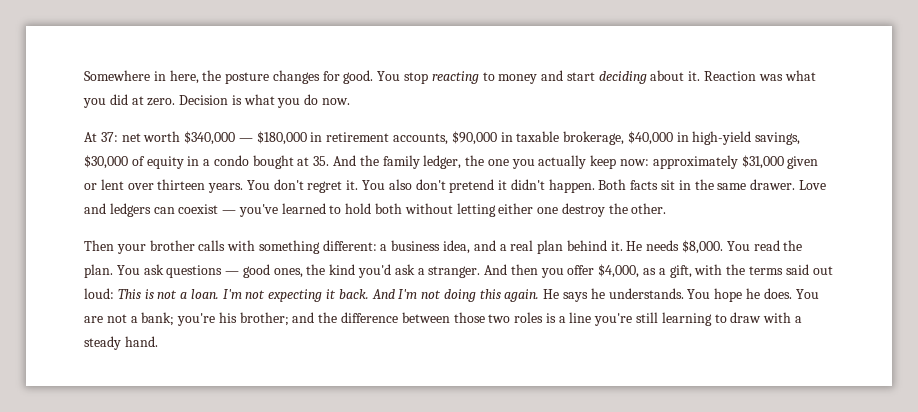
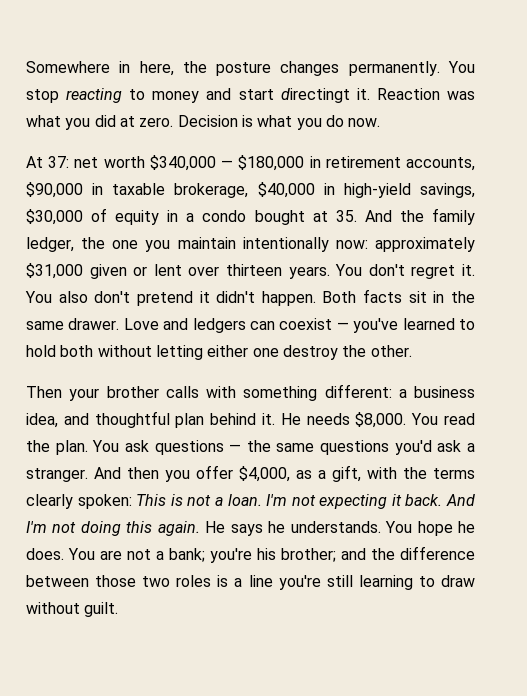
- Somewhere in here, the posture changes for good.
+ Somewhere in here, the posture changes permanently.
- You stop reacting to money and start deciding about it.
+ You stop reacting to money and start directingt it.
- At 37: net worth $340,000 — $180,000 in retirement accounts, $90,000 in taxable brokerage, $40,000 in high-yield savings, $30,000 of equity in a condo bought at 35. And the family ledger, the one you actually keep now: approximately $31,000 given or lent over thirteen years.
+ At 37: net worth $340,000 — $180,000 in retirement accounts, $90,000 in taxable brokerage, $40,000 in high-yield savings, $30,000 of equity in a condo bought at 35. And the family ledger, the one you maintain intentionally now: approximately $31,000 given or lent over thirteen years.
- Then your brother calls with something different: a business idea, and a real plan behind it.
+ Then your brother calls with something different: a business idea, and thoughtful plan behind it.
- You ask questions — good ones, the kind you'd ask a stranger.
+ You ask questions — the same questions you'd ask a stranger.
- And then you offer $4,000, as a gift, with the terms said out loud: This is not a loan.
+ And then you offer $4,000, as a gift, with the terms clearly spoken: This is not a loan.
- You are not a bank; you're his brother; and the difference between those two roles is a line you're still learning to draw with a steady hand.
+ You are not a bank; you're his brother; and the difference between those two roles is a line you're still learning to draw without guilt.

